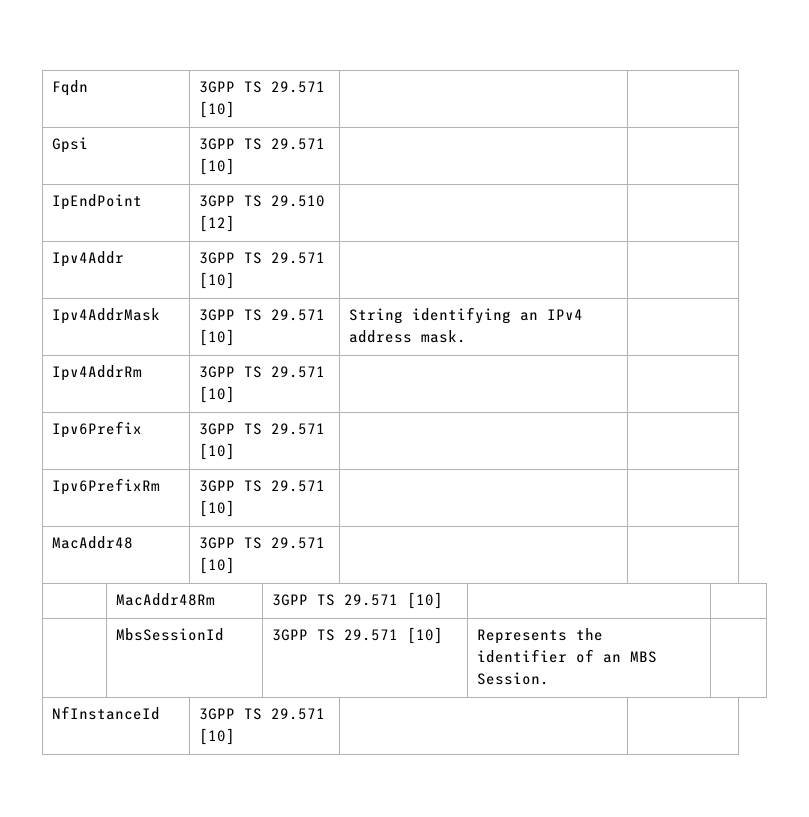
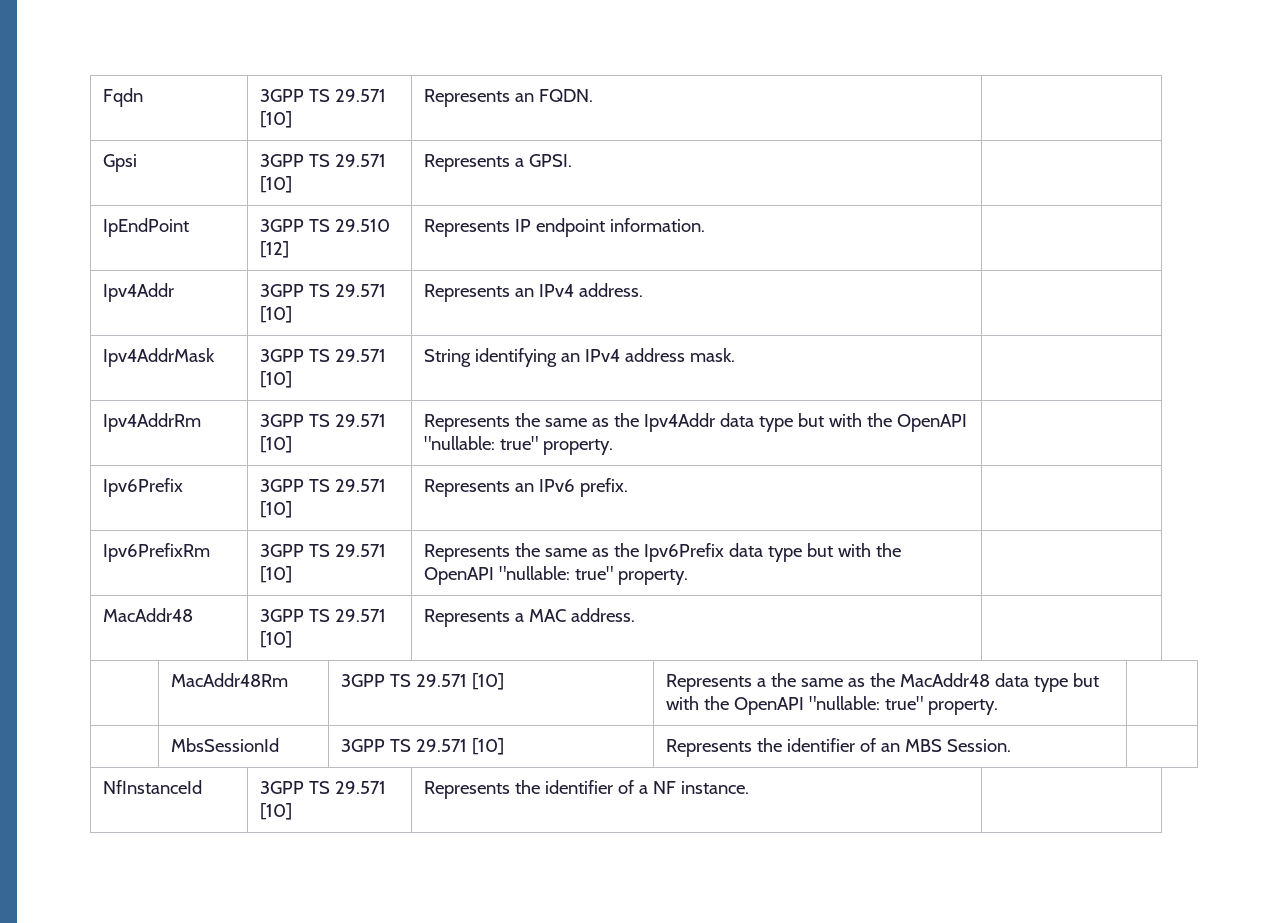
- Fqdn | 3GPP TS 29.571 [10] | |
+ Fqdn | 3GPP TS 29.571 [10] | Represents an FQDN. |
- Gpsi | 3GPP TS 29.571 [10] | |
+ Gpsi | 3GPP TS 29.571 [10] | Represents a GPSI. |
- IpEndPoint | 3GPP TS 29.510 [12] | |
+ IpEndPoint | 3GPP TS 29.510 [12] | Represents IP endpoint information. |
- Ipv4Addr | 3GPP TS 29.571 [10] | |
+ Ipv4Addr | 3GPP TS 29.571 [10] | Represents an IPv4 address. |
- Ipv4AddrRm | 3GPP TS 29.571 [10] | |
+ Ipv4AddrRm | 3GPP TS 29.571 [10] | Represents the same as the Ipv4Addr data type but with the OpenAPI "nullable: true" property. |
- Ipv6Prefix | 3GPP TS 29.571 [10] | |
+ Ipv6Prefix | 3GPP TS 29.571 [10] | Represents an IPv6 prefix. |
- Ipv6PrefixRm | 3GPP TS 29.571 [10] | |
+ Ipv6PrefixRm | 3GPP TS 29.571 [10] | Represents the same as the Ipv6Prefix data type but with the OpenAPI "nullable: true" property. |
- MacAddr48 | 3GPP TS 29.571 [10] | |
+ MacAddr48 | 3GPP TS 29.571 [10] | Represents a MAC address. |
- | MacAddr48Rm | 3GPP TS 29.571 [10] | |
+ | MacAddr48Rm | 3GPP TS 29.571 [10] | Represents a the same as the MacAddr48 data type but with the OpenAPI "nullable: true" property. |
- NfInstanceId | 3GPP TS 29.571 [10] | |
+ NfInstanceId | 3GPP TS 29.571 [10] | Represents the identifier of a NF instance. |

